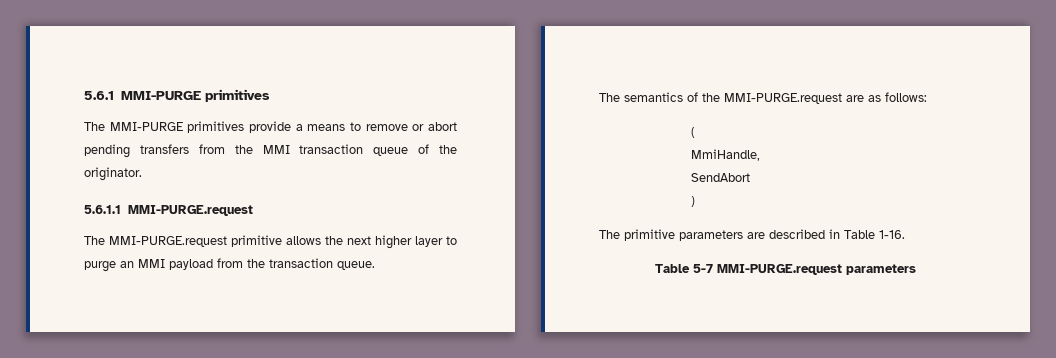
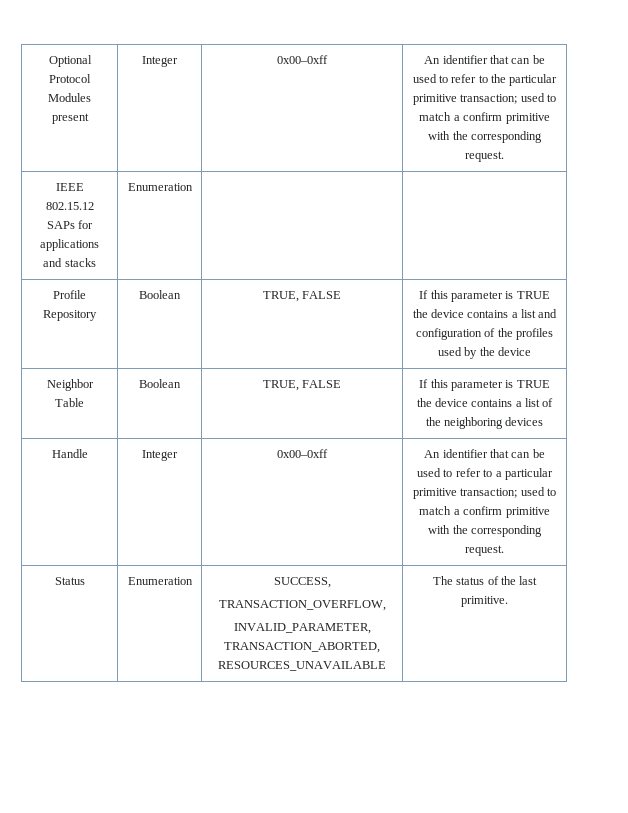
- 5.6.1 MMI-PURGE primitives
- The MMI-PURGE primitives provide a means to remove or abort pending transfers from the MMI transaction queue of the originator.
- 5.6.1.1 MMI-PURGE.request
- The MMI-PURGE.request primitive allows the next higher layer to purge an MMI payload from the transaction queue.
- The semantics of the MMI-PURGE.request are as follows:
- (
- MmiHandle,
- SendAbort
- )
- The primitive parameters are described in Table 1-16.
- Table 5-7 MMI-PURGE.request parameters
+ Optional Protocol Modules present | Integer | 0x00–0xff | An identifier that can be used to refer to the particular primitive transaction; used to match a confirm primitive with the corresponding request.
+ IEEE 802.15.12 SAPs for applications and stacks | Enumeration | |
+ Profile Repository | Boolean | TRUE, FALSE | If this parameter is TRUE the device contains a list and configuration of the profiles used by the device
+ Neighbor Table | Boolean | TRUE, FALSE | If this parameter is TRUE the device contains a list of the neighboring devices
+ Handle | Integer | 0x00–0xff | An identifier that can be used to refer to a particular primitive transaction; used to match a confirm primitive with the corresponding request.
+ Status | Enumeration | SUCCESS,
+ TRANSACTION_OVERFLOW,
+ INVALID_PARAMETER, TRANSACTION_ABORTED, RESOURCES_UNAVAILABLE | The status of the last primitive.

